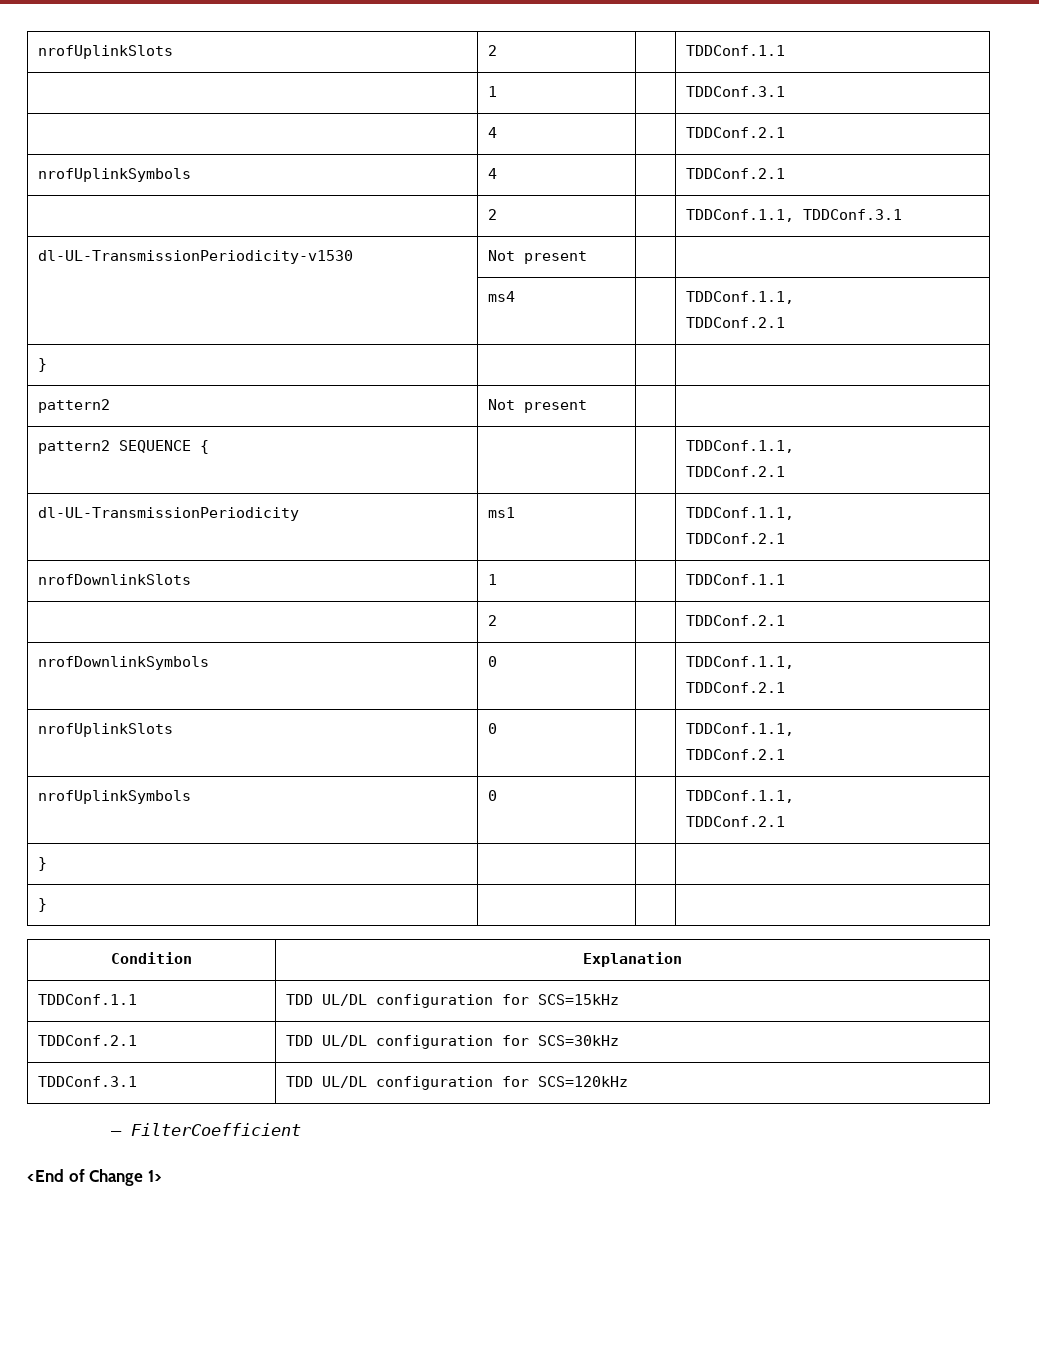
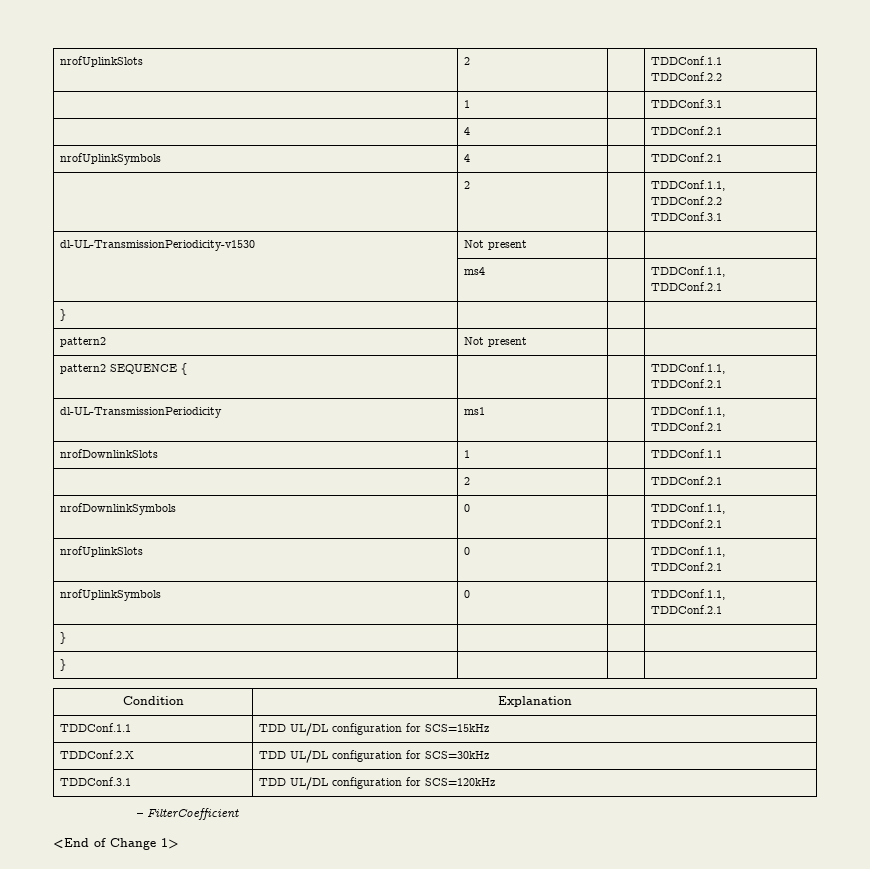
  nrofUplinkSlots | 2 | | TDDConf.1.1
+ TDDConf.2.2
- | 2 | | TDDConf.1.1, TDDConf.3.1
+ | 2 | | TDDConf.1.1,
+ TDDConf.2.2
+ TDDConf.3.1
- TDDConf.2.1 | TDD UL/DL configuration for SCS=30kHz
+ TDDConf.2.X | TDD UL/DL configuration for SCS=30kHz

